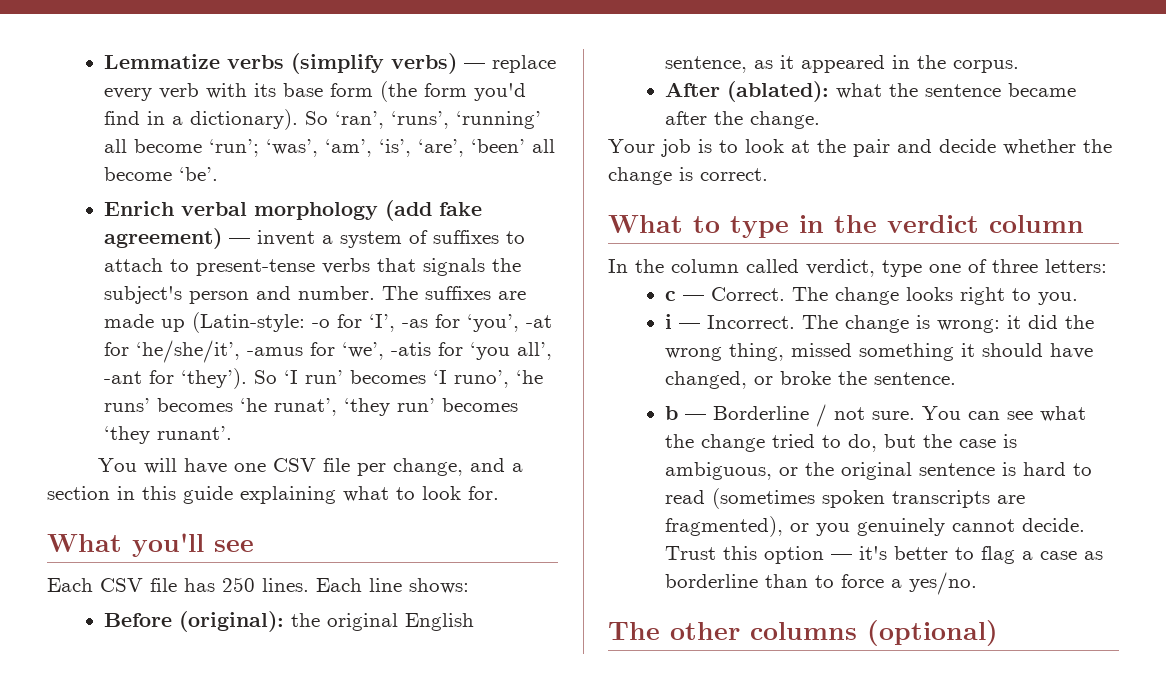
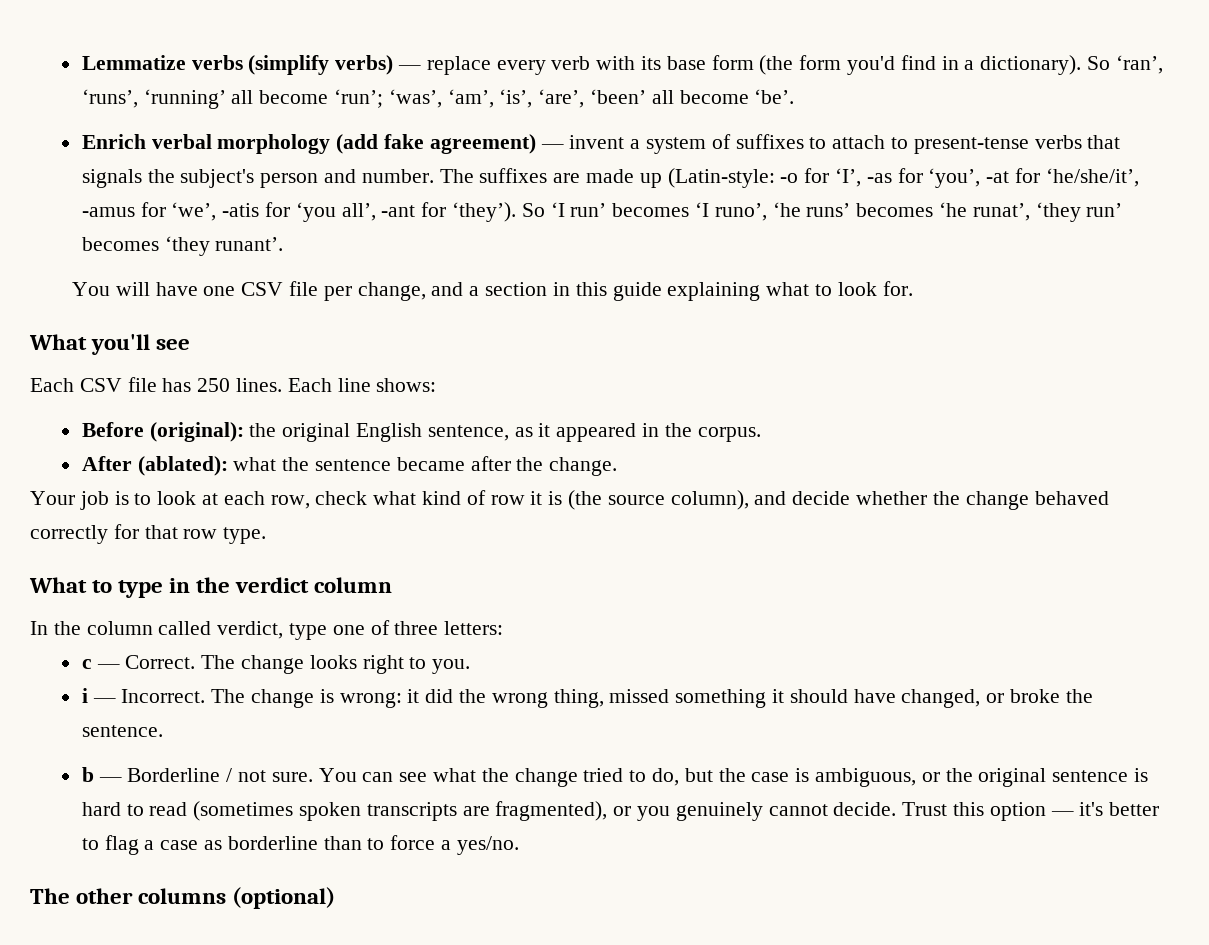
- Your job is to look at the pair and decide whether the change is correct.
+ Your job is to look at each row, check what kind of row it is (the source column), and decide whether the change behaved correctly for that row type.

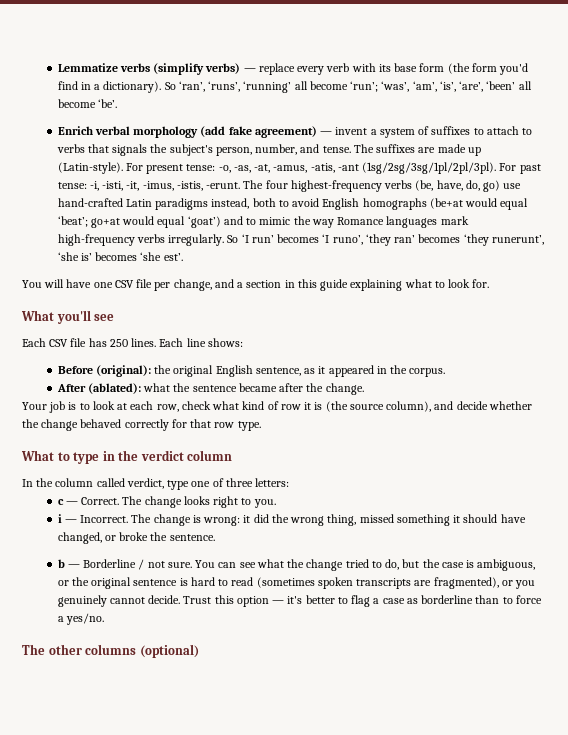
- Enrich verbal morphology (add fake agreement) — invent a system of suffixes to attach to present-tense verbs that signals the subject's person and number.
+ Enrich verbal morphology (add fake agreement) — invent a system of suffixes to attach to verbs that signals the subject's person, number, and tense.
- The suffixes are made up (Latin-style: -o for ‘I’, -as for ‘you’, -at for ‘he/she/it’, -amus for ‘we’, -atis for ‘you all’, -ant for ‘they’).
+ The suffixes are made up (Latin-style). For present tense: -o, -as, -at, -amus, -atis, -ant (1sg/2sg/3sg/1pl/2pl/3pl). For past tense: -i, -isti, -it, -imus, -istis, -erunt. The four highest-frequency verbs (be, have, do, go) use hand-crafted Latin paradigms instead, both to avoid English homographs (be+at would equal ‘beat’; go+at would equal ‘goat’) and to mimic the way Romance languages mark high-frequency verbs irregularly.
- So ‘I run’ becomes ‘I runo’, ‘he runs’ becomes ‘he runat’, ‘they run’ becomes ‘they runant’.
+ So ‘I run’ becomes ‘I runo’, ‘they ran’ becomes ‘they runerunt’, ‘she is’ becomes ‘she est’.

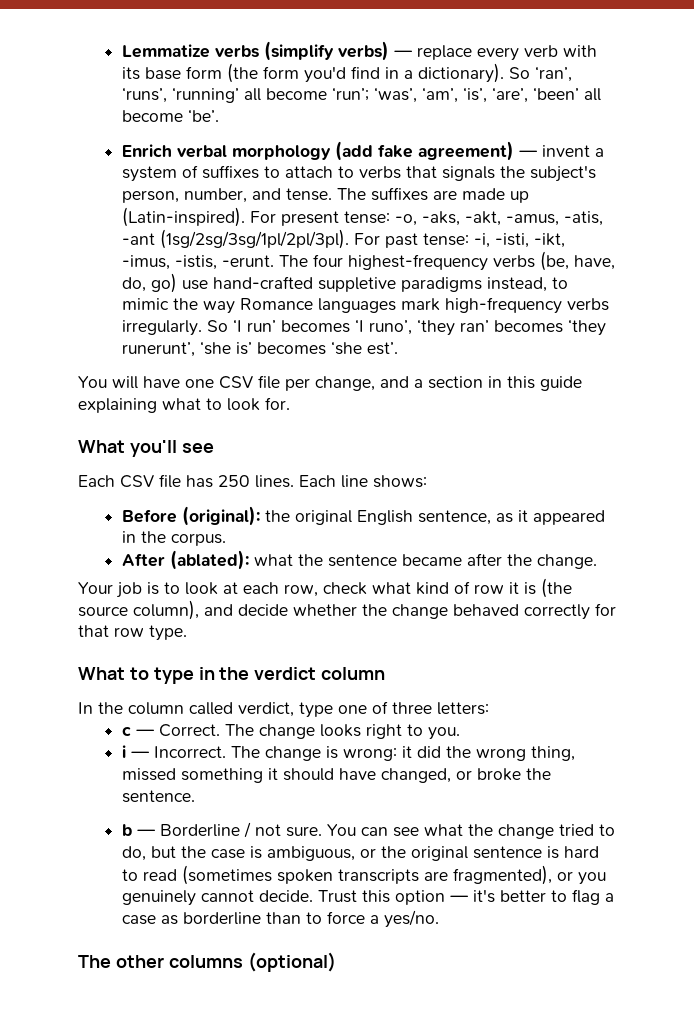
- The suffixes are made up (Latin-style).
+ The suffixes are made up (Latin-inspired).
- For present tense: -o, -as, -at, -amus, -atis, -ant (1sg/2sg/3sg/1pl/2pl/3pl).
+ For present tense: -o, -aks, -akt, -amus, -atis, -ant (1sg/2sg/3sg/1pl/2pl/3pl).
- For past tense: -i, -isti, -it, -imus, -istis, -erunt.
+ For past tense: -i, -isti, -ikt, -imus, -istis, -erunt.
- The four highest-frequency verbs (be, have, do, go) use hand-crafted Latin paradigms instead, both to avoid English homographs (be+at would equal ‘beat’; go+at would equal ‘goat’) and to mimic the way Romance languages mark high-frequency verbs irregularly.
+ The four highest-frequency verbs (be, have, do, go) use hand-crafted suppletive paradigms instead, to mimic the way Romance languages mark high-frequency verbs irregularly.

